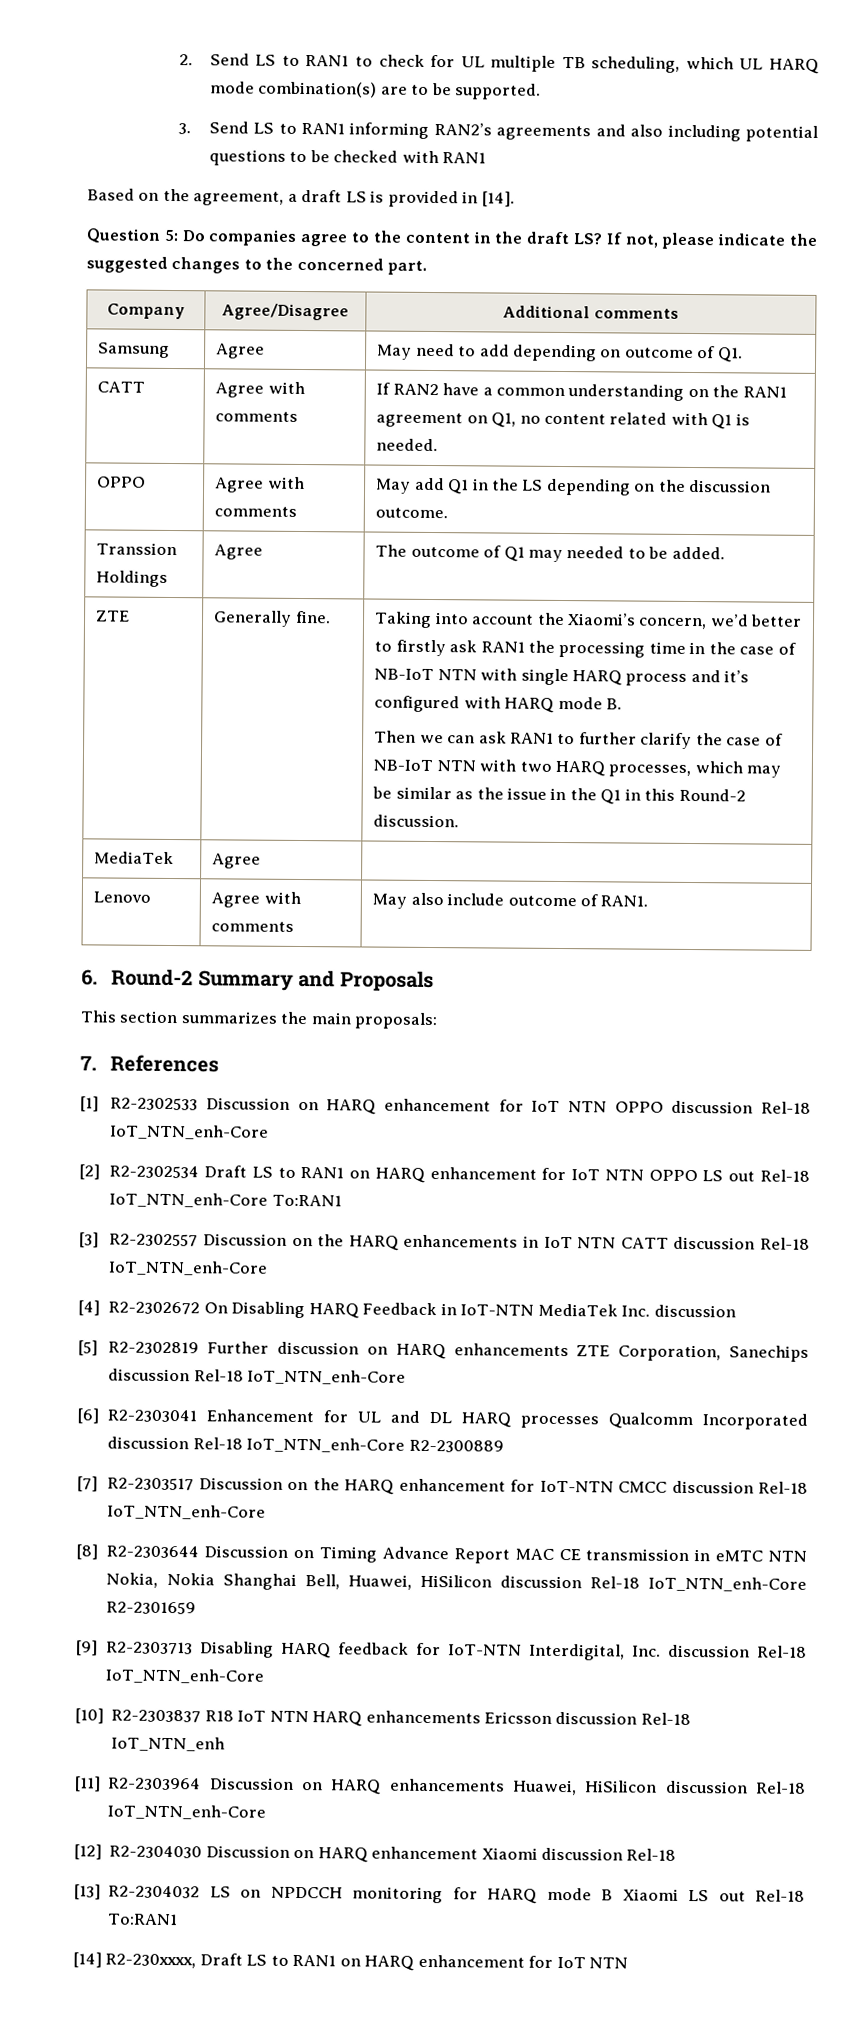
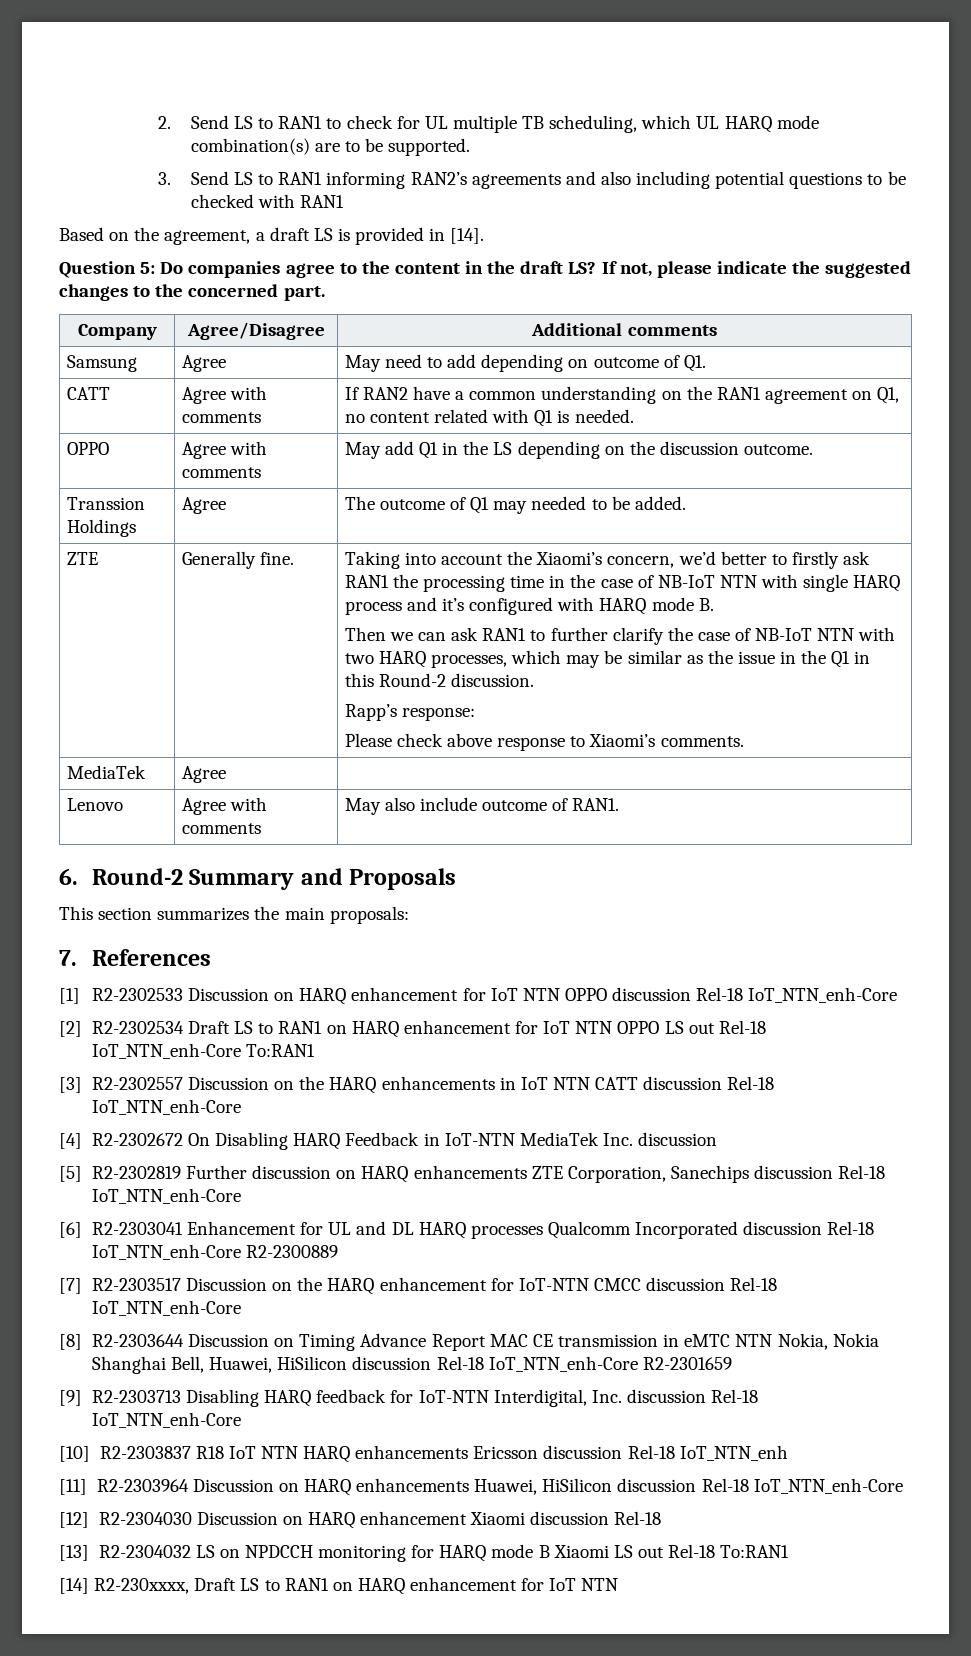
+ Rapp’s response:
+ Please check above response to Xiaomi’s comments.

